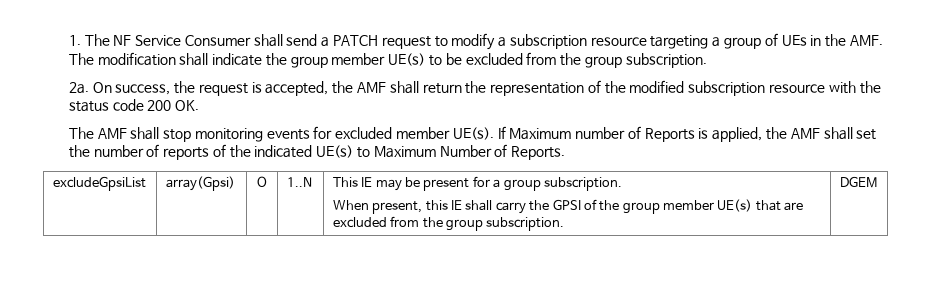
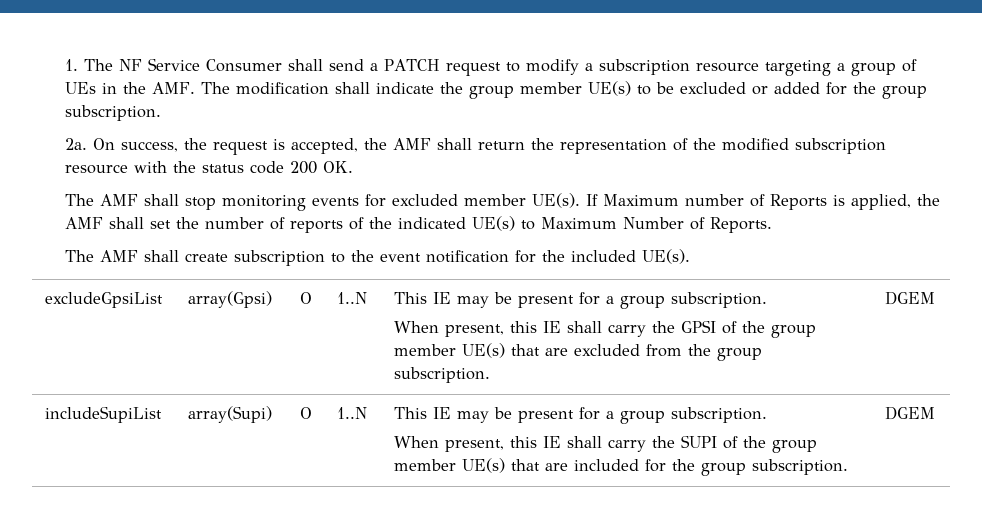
- 1. The NF Service Consumer shall send a PATCH request to modify a subscription resource targeting a group of UEs in the AMF. The modification shall indicate the group member UE(s) to be excluded from the group subscription.
+ 1. The NF Service Consumer shall send a PATCH request to modify a subscription resource targeting a group of UEs in the AMF. The modification shall indicate the group member UE(s) to be excluded or added for the group subscription.
+ The AMF shall create subscription to the event notification for the included UE(s).
+ includeSupiList | array(Supi) | O | 1..N | This IE may be present for a group subscription.
+ When present, this IE shall carry the SUPI of the group member UE(s) that are included for the group subscription. | DGEM

